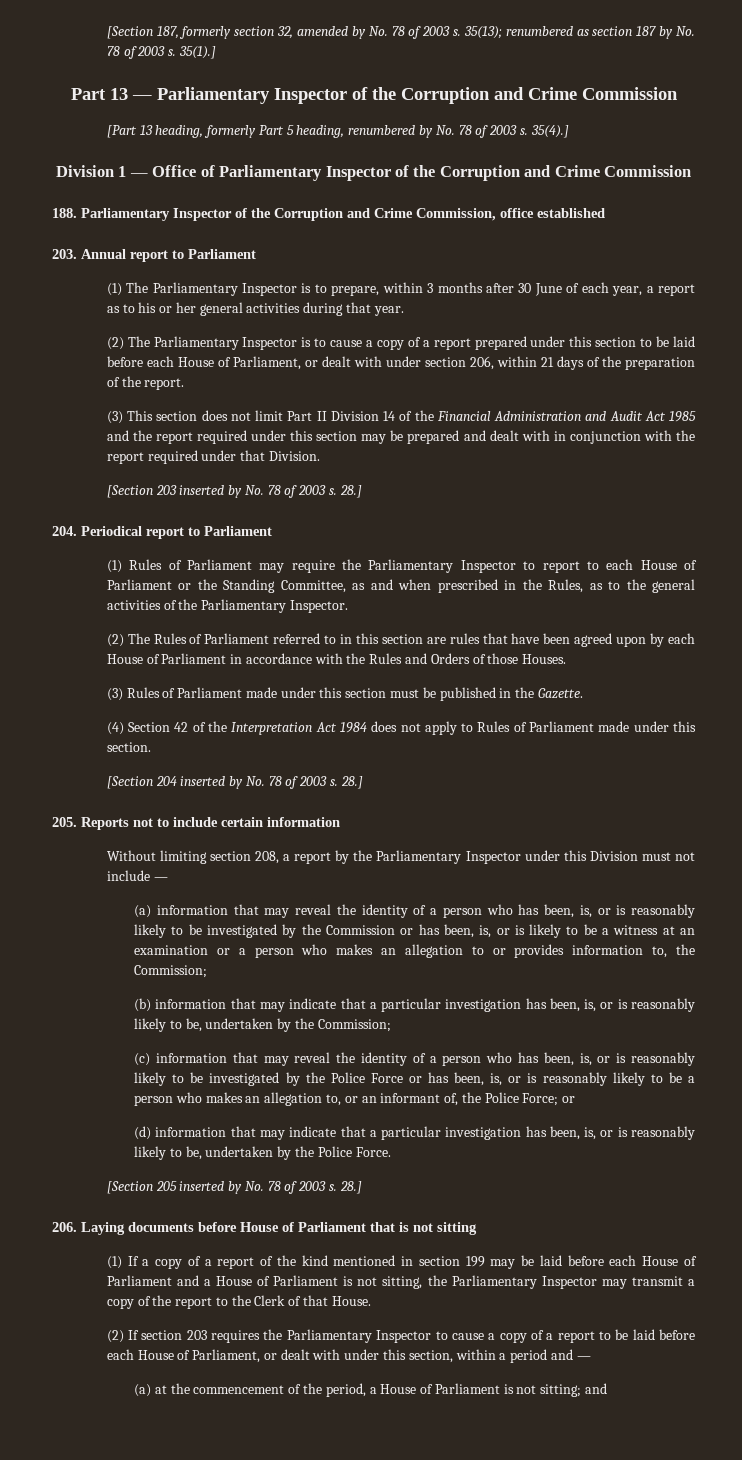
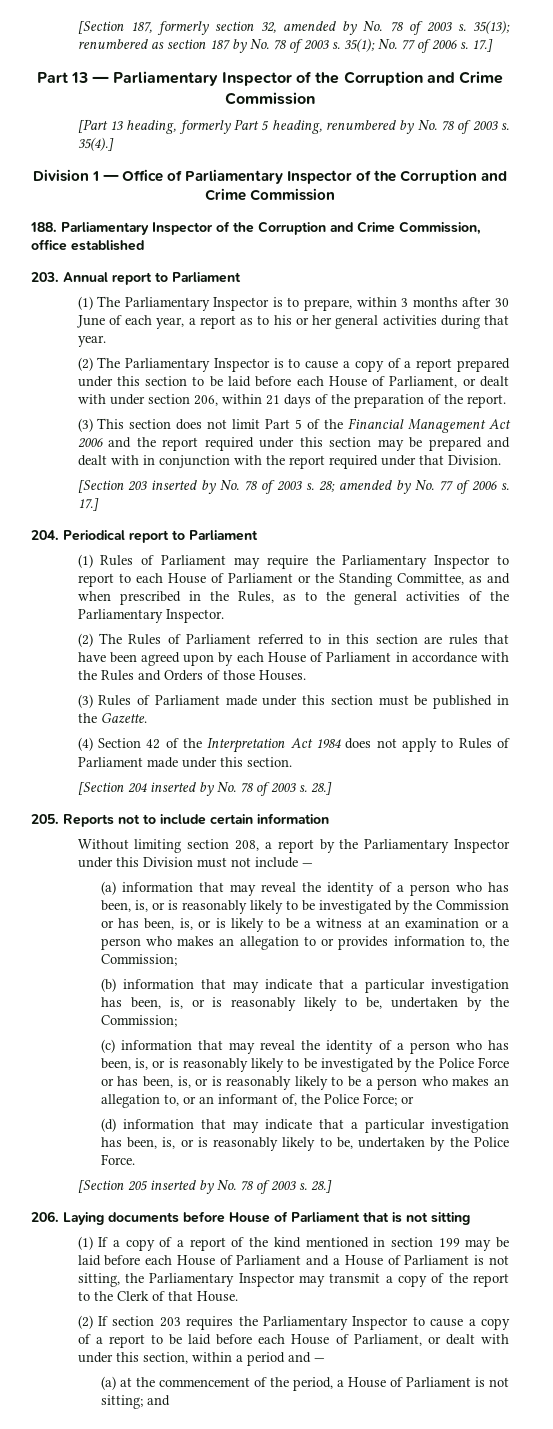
- 35(1).]
+ 35(1); No. 77 of 2006 s. 17.]
- (3) This section does not limit Part II Division 14 of the Financial Administration and Audit Act 1985 and the report required under this section may be prepared and dealt with in conjunction with the report required under that Division.
+ (3) This section does not limit Part 5 of the Financial Management Act 2006 and the report required under this section may be prepared and dealt with in conjunction with the report required under that Division.
- [Section 203 inserted by No. 78 of 2003 s. 28.]
+ [Section 203 inserted by No. 78 of 2003 s. 28; amended by No. 77 of 2006 s. 17.]

